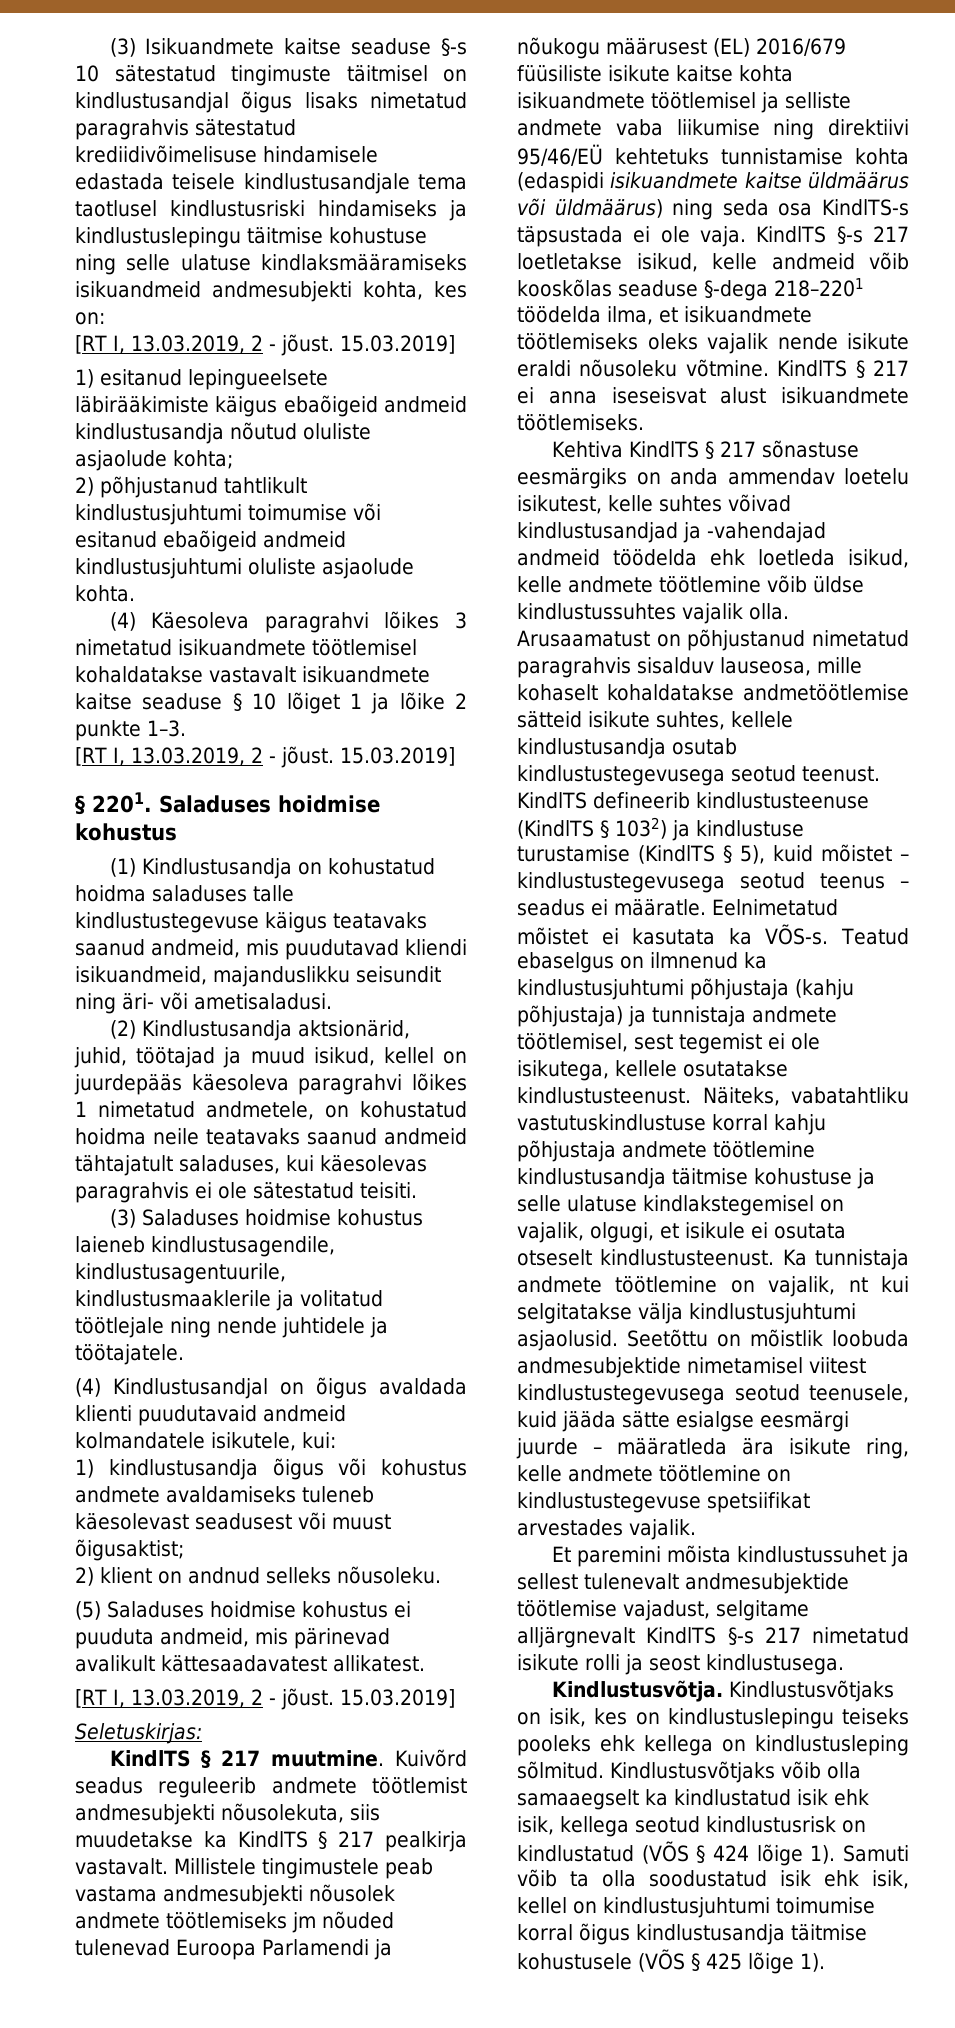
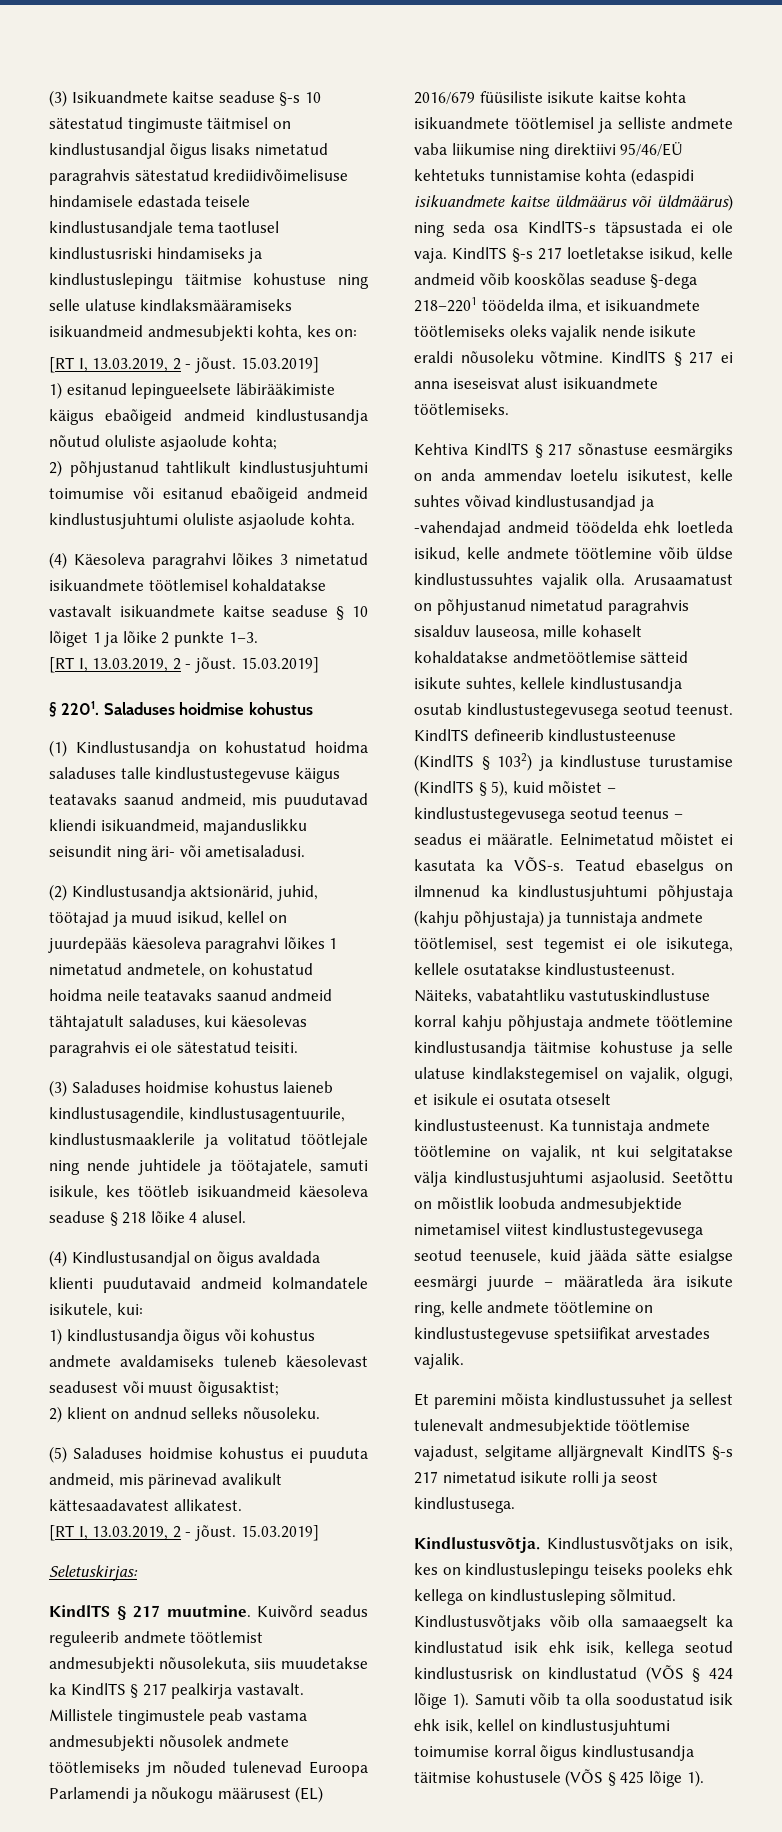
- (3) Saladuses hoidmise kohustus laieneb kindlustusagendile, kindlustusagentuurile, kindlustusmaaklerile ja volitatud töötlejale ning nende juhtidele ja töötajatele.
+ (3) Saladuses hoidmise kohustus laieneb kindlustusagendile, kindlustusagentuurile, kindlustusmaaklerile ja volitatud töötlejale ning nende juhtidele ja töötajatele, samuti isikule, kes töötleb isikuandmeid käesoleva seaduse § 218 lõike 4 alusel.

